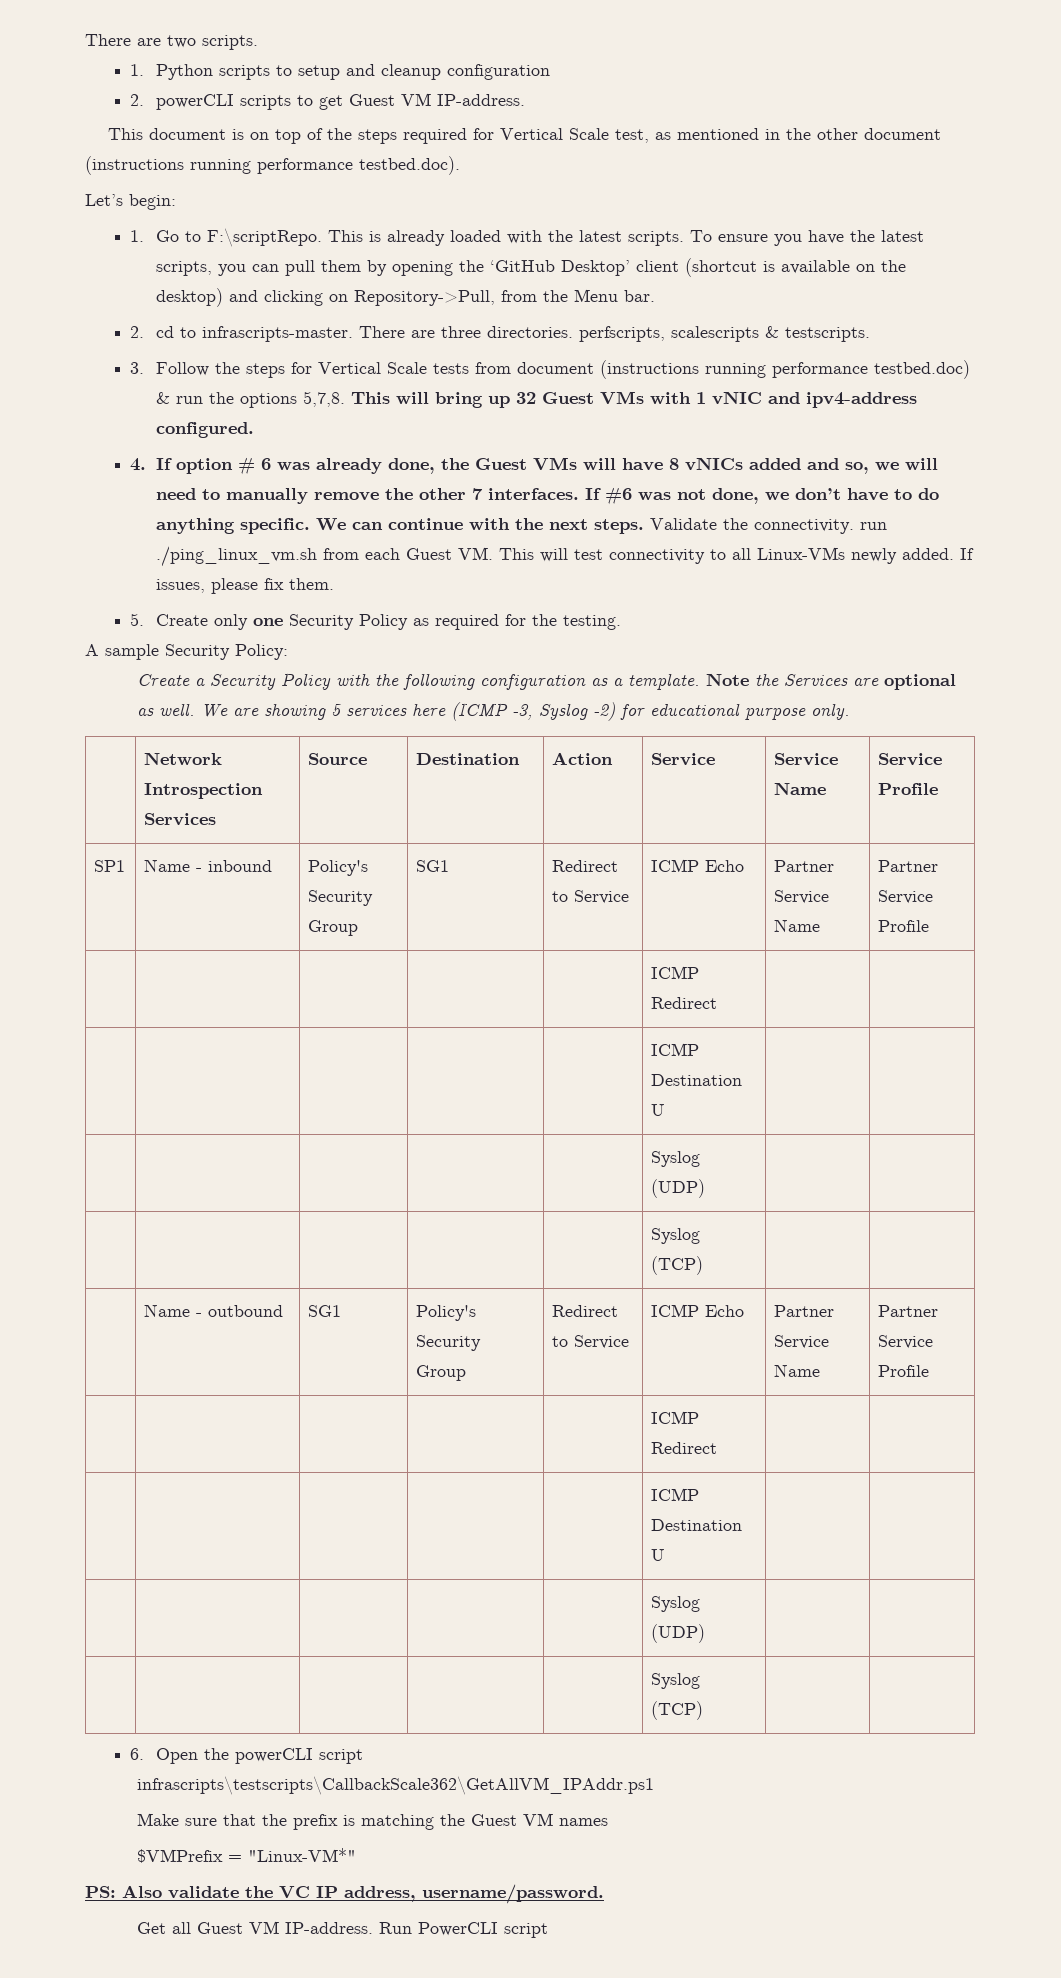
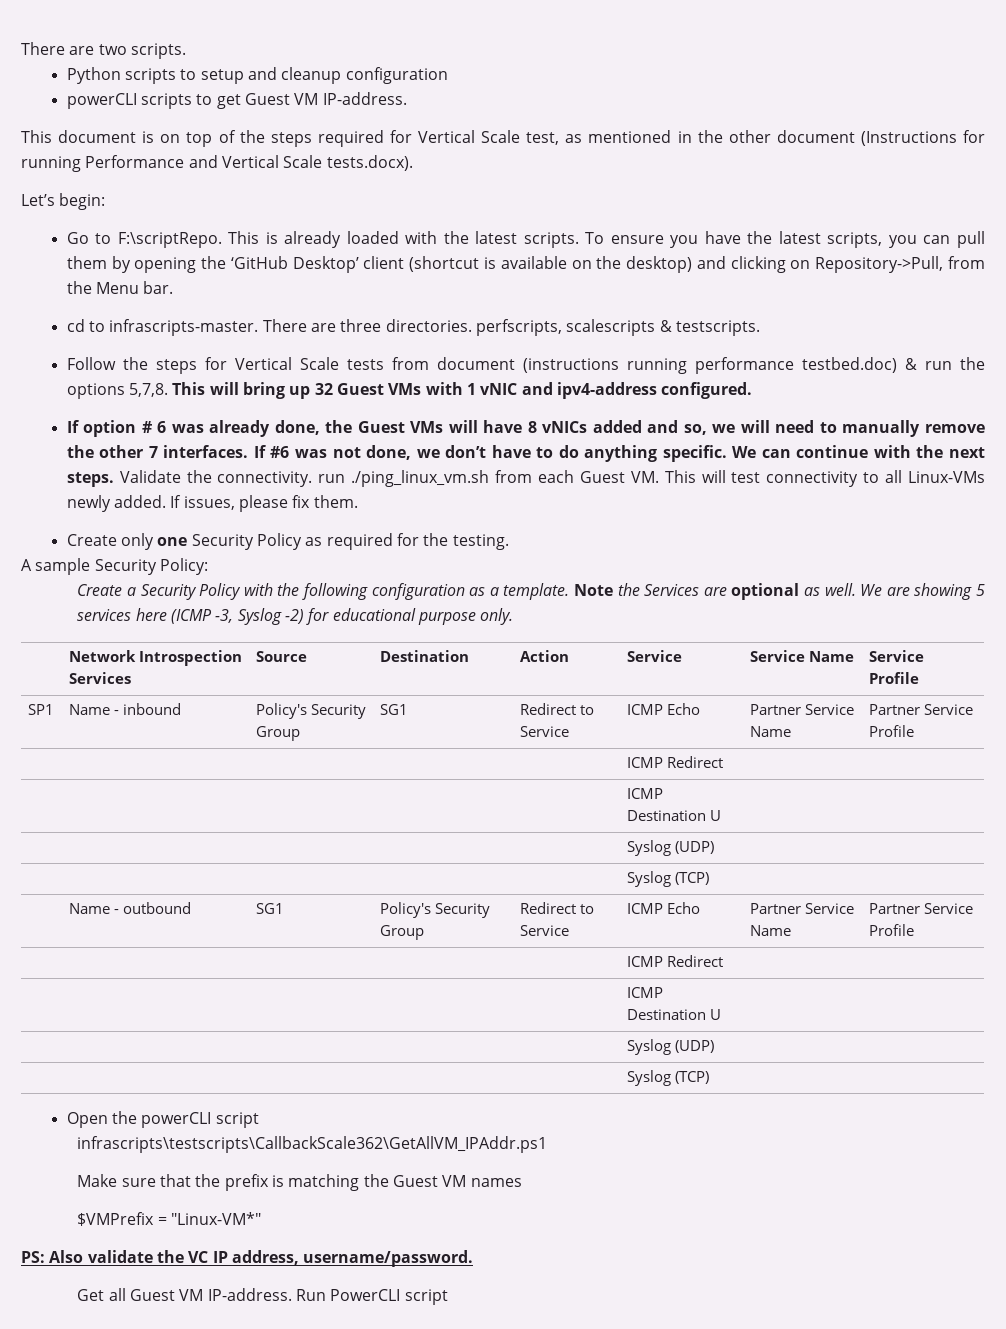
- 1. Python scripts to setup and cleanup configuration
+ Python scripts to setup and cleanup configuration
- 2. powerCLI scripts to get Guest VM IP-address.
+ powerCLI scripts to get Guest VM IP-address.
- This document is on top of the steps required for Vertical Scale test, as mentioned in the other document (instructions running performance testbed.doc).
+ This document is on top of the steps required for Vertical Scale test, as mentioned in the other document (Instructions for running Performance and Vertical Scale tests.docx).
- 1. Go to F:\scriptRepo.
+ Go to F:\scriptRepo.
- 2. cd to infrascripts-master.
+ cd to infrascripts-master.
- 3. Follow the steps for Vertical Scale tests from document (instructions running performance testbed.doc) & run the options 5,7,8.
+ Follow the steps for Vertical Scale tests from document (instructions running performance testbed.doc) & run the options 5,7,8.
- 4. If option # 6 was already done, the Guest VMs will have 8 vNICs added and so, we will need to manually remove the other 7 interfaces.
+ If option # 6 was already done, the Guest VMs will have 8 vNICs added and so, we will need to manually remove the other 7 interfaces.
- 5. Create only one Security Policy as required for the testing.
+ Create only one Security Policy as required for the testing.
- 6. Open the powerCLI script
+ Open the powerCLI script

